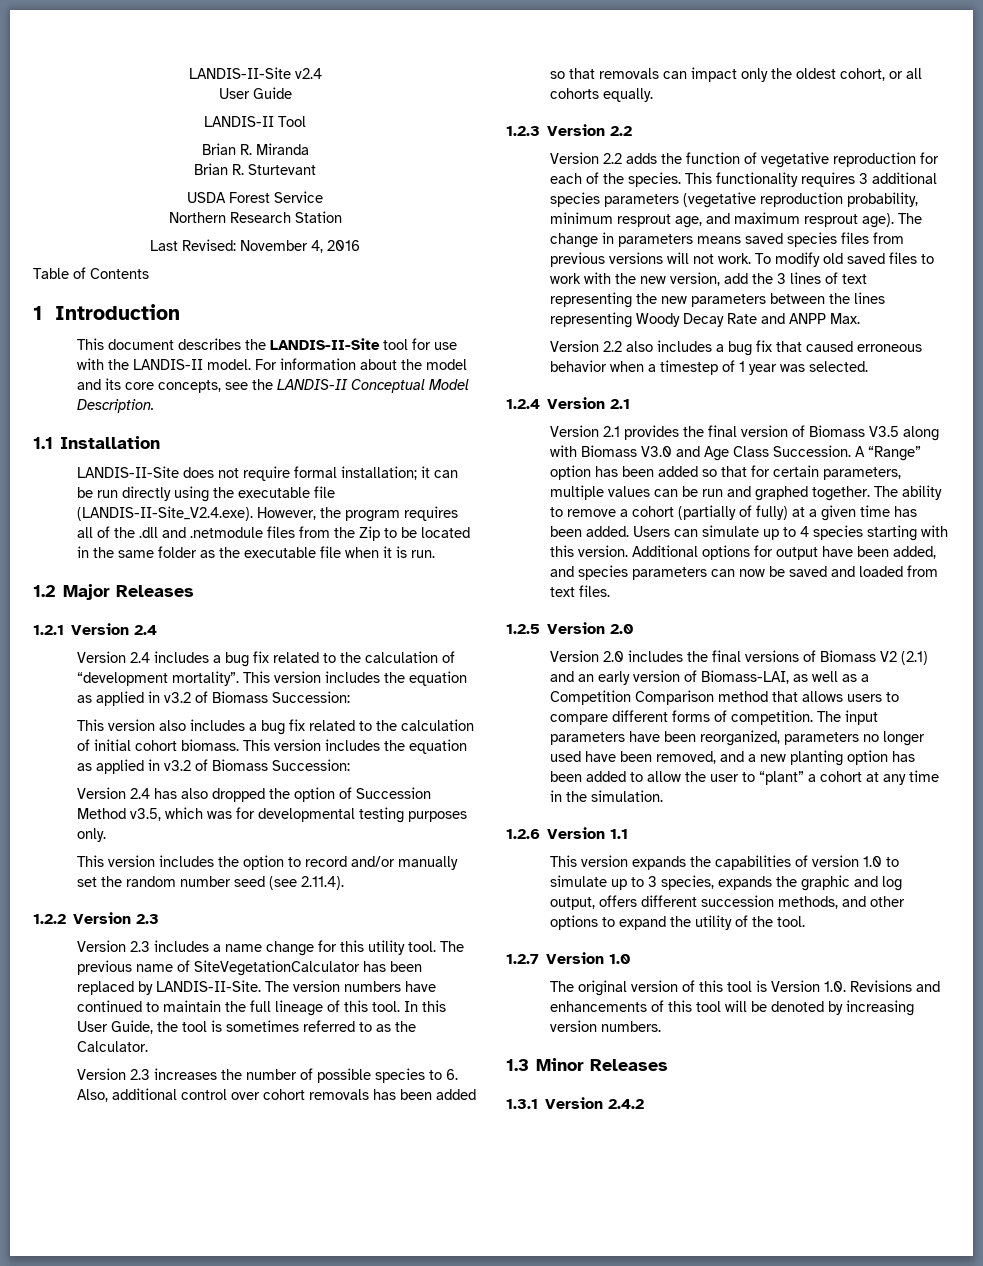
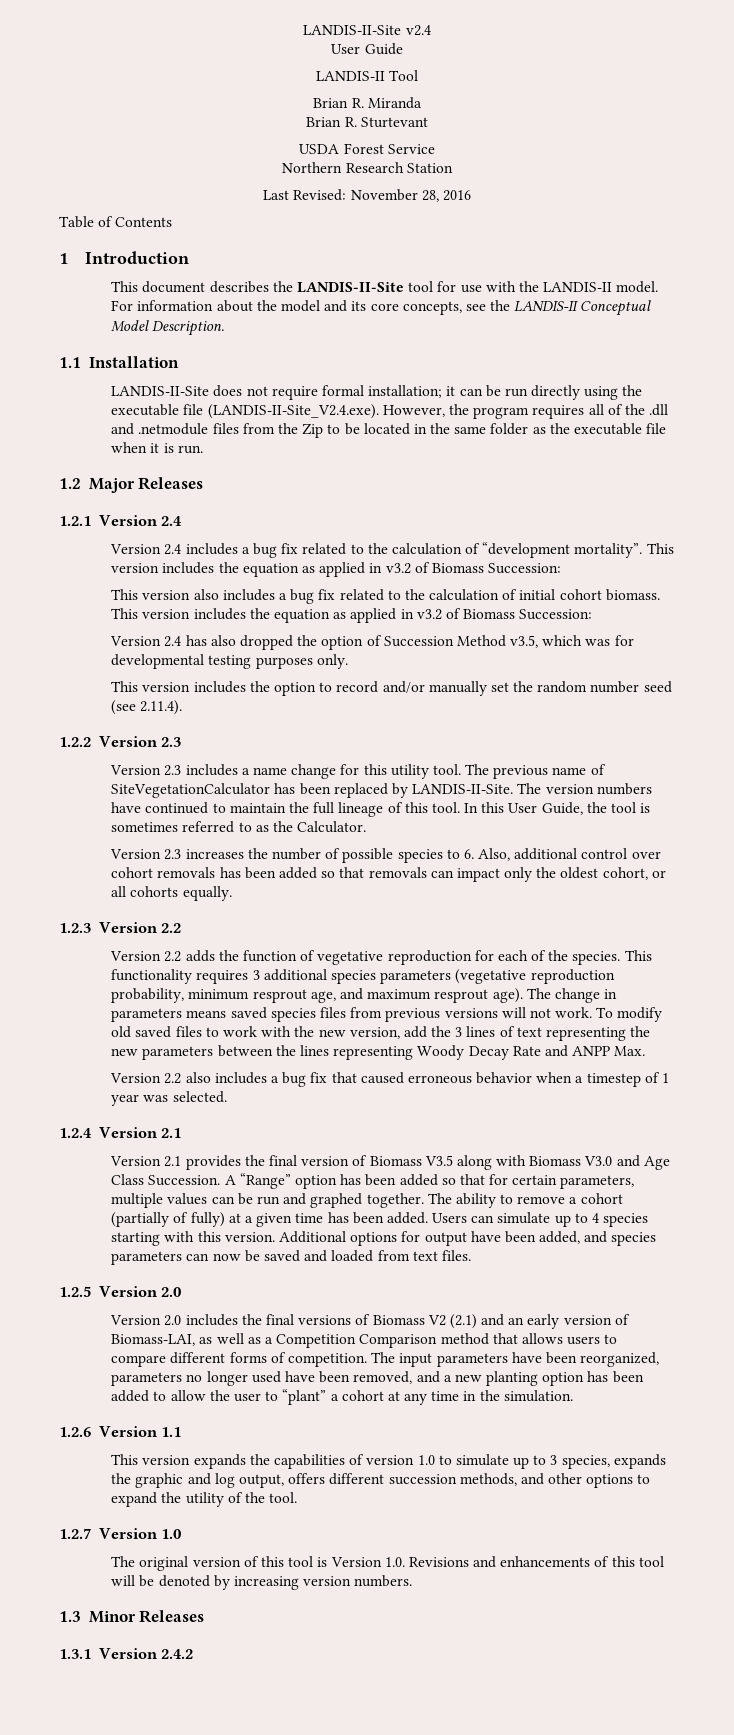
- Last Revised: November 4, 2016
+ Last Revised: November 28, 2016

